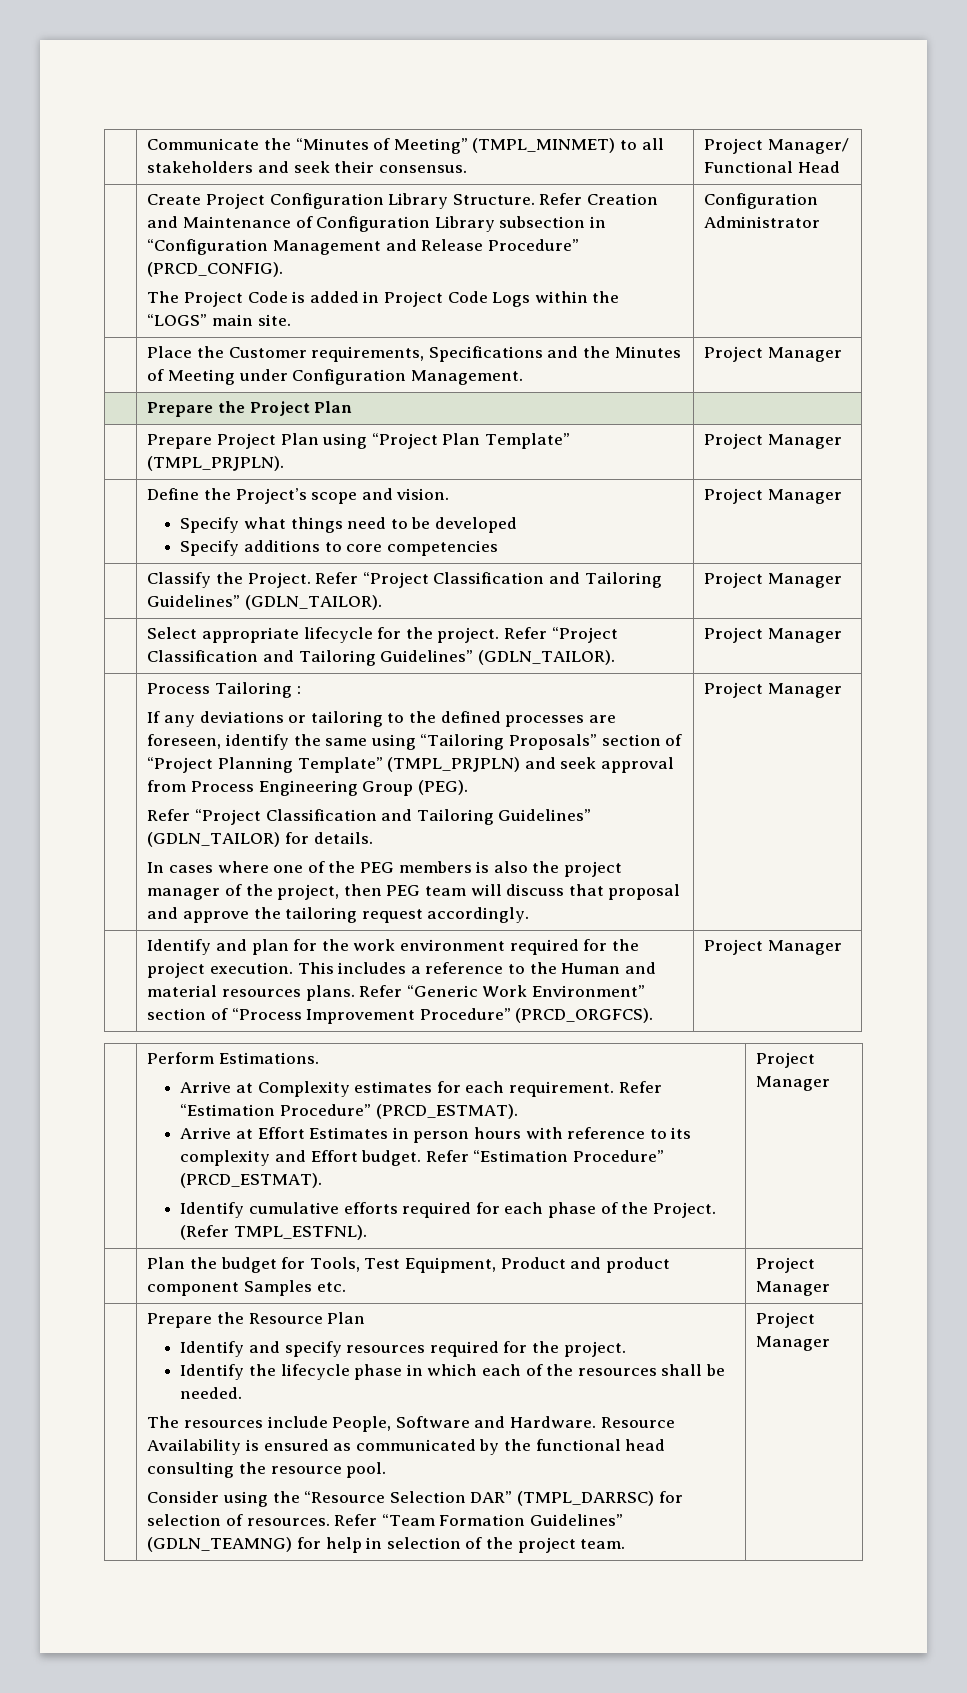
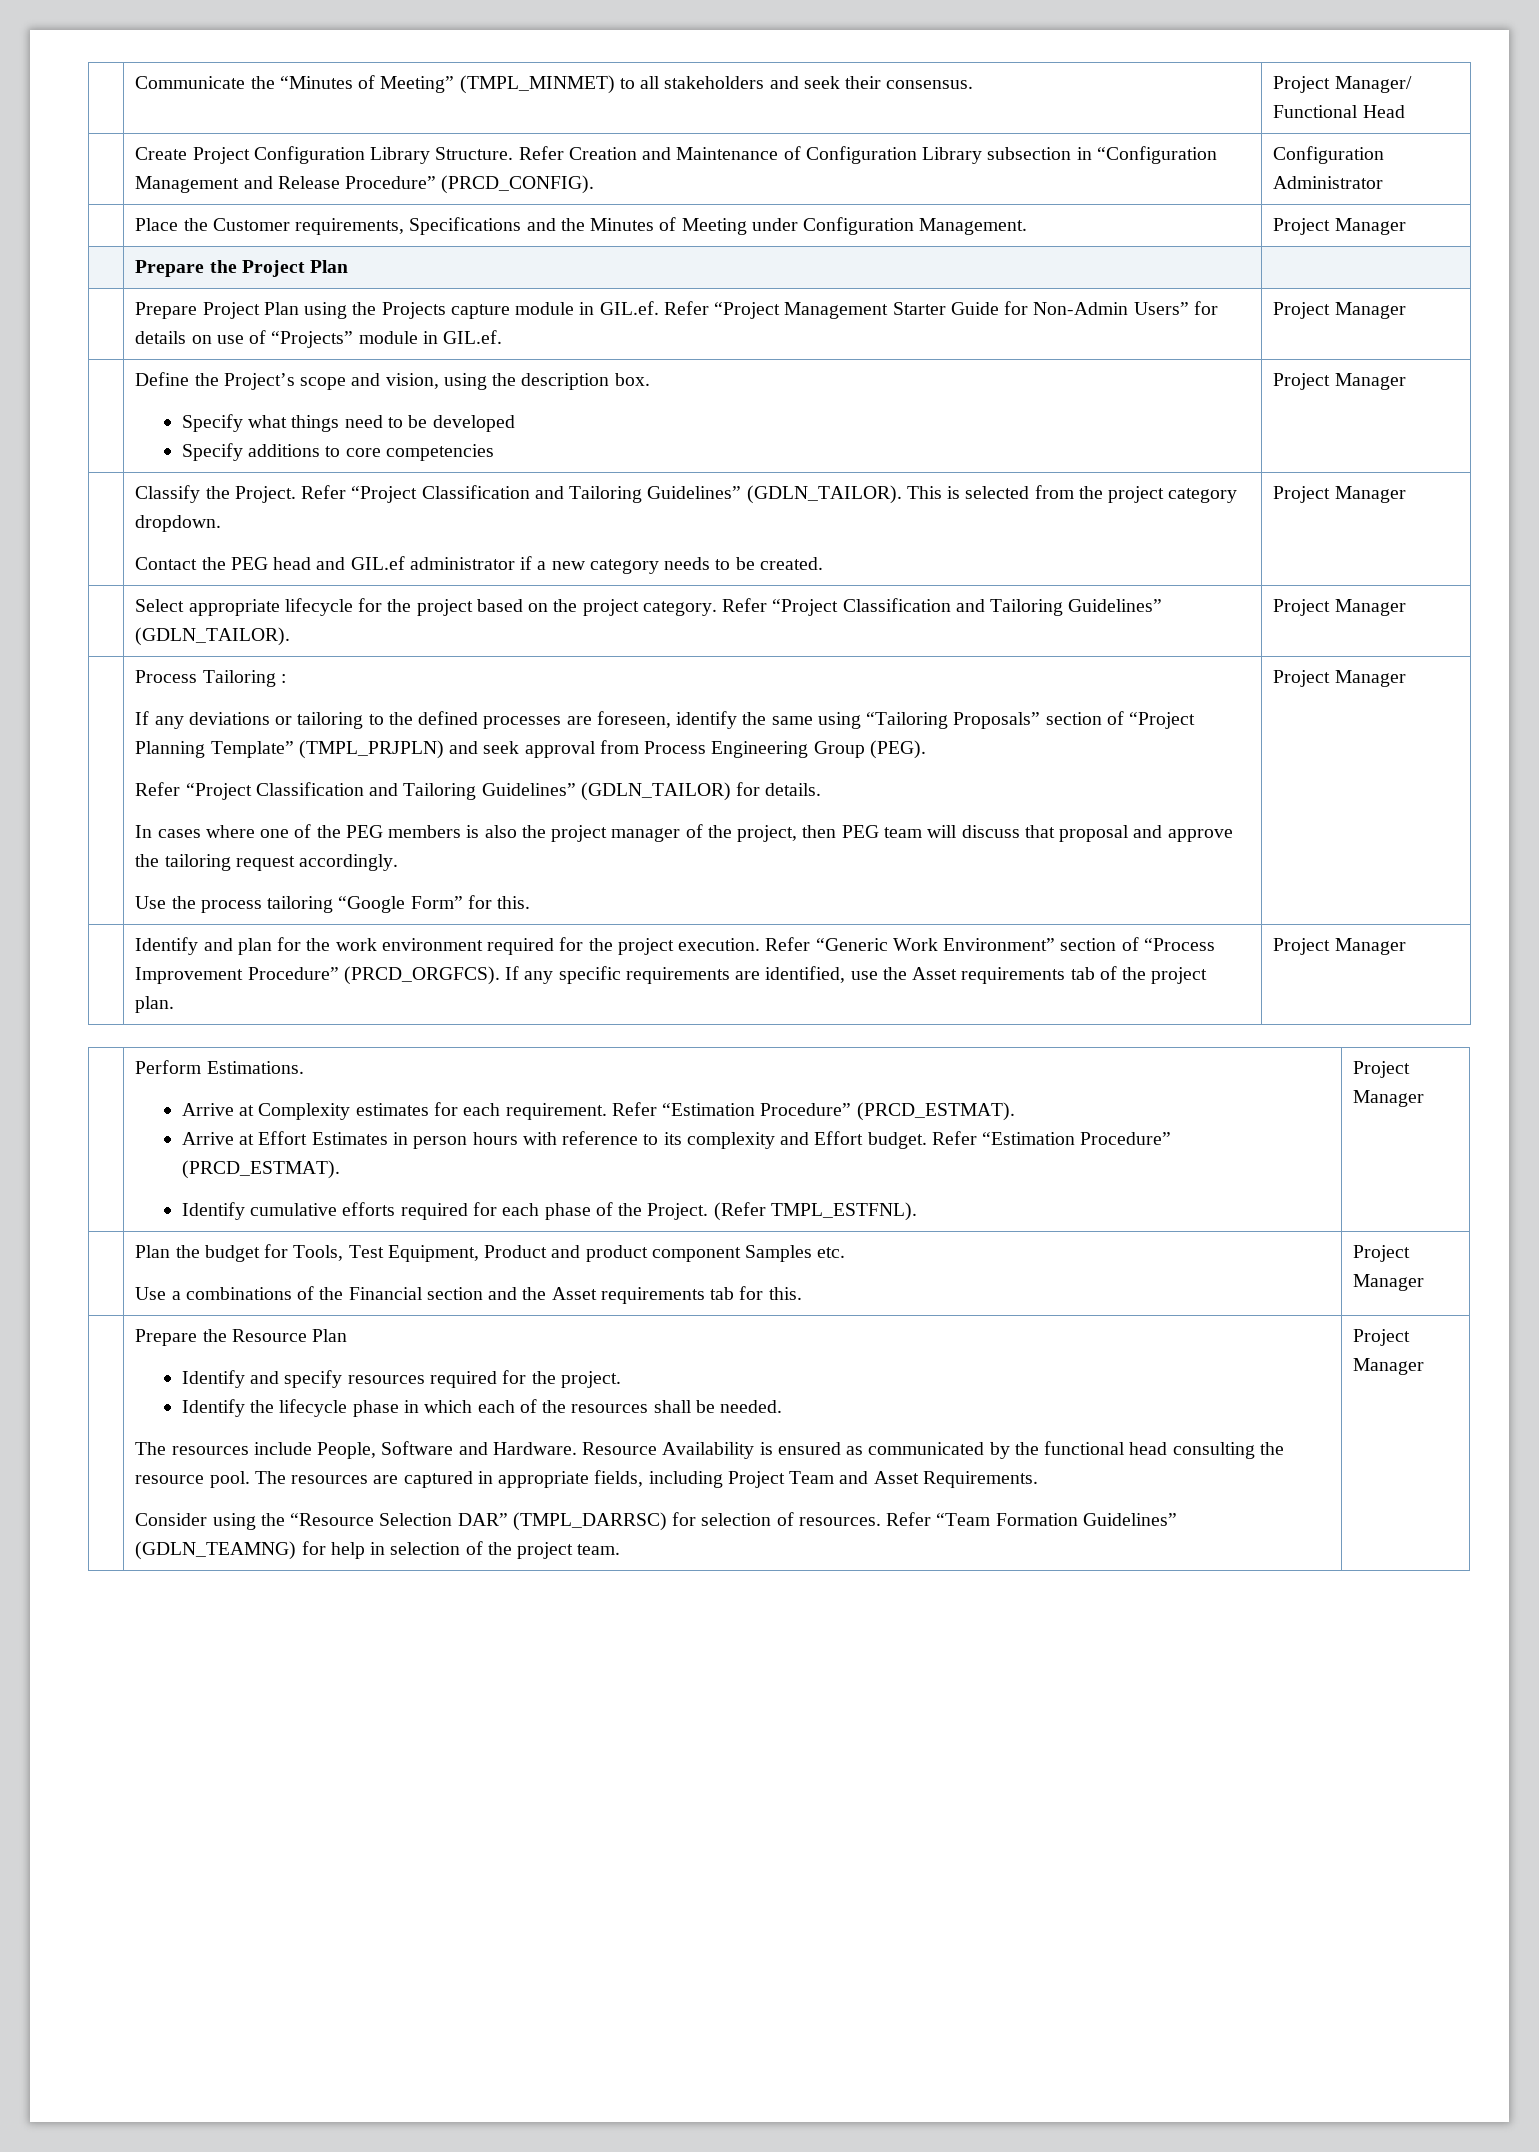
- | Create Project Configuration Library Structure. Refer Creation and Maintenance of Configuration Library subsection in “Configuration Management and Release Procedure” (PRCD_CONFIG).
- The Project Code is added in Project Code Logs within the “LOGS” main site. | Configuration Administrator
+ | Create Project Configuration Library Structure. Refer Creation and Maintenance of Configuration Library subsection in “Configuration Management and Release Procedure” (PRCD_CONFIG). | Configuration Administrator
- | Prepare Project Plan using “Project Plan Template” (TMPL_PRJPLN). | Project Manager
+ | Prepare Project Plan using the Projects capture module in GIL.ef. Refer “Project Management Starter Guide for Non-Admin Users” for details on use of “Projects” module in GIL.ef. | Project Manager
- | Define the Project’s scope and vision.
+ | Define the Project’s scope and vision, using the description box.
- | Classify the Project. Refer “Project Classification and Tailoring Guidelines” (GDLN_TAILOR). | Project Manager
+ | Classify the Project. Refer “Project Classification and Tailoring Guidelines” (GDLN_TAILOR). This is selected from the project category dropdown.
+ Contact the PEG head and GIL.ef administrator if a new category needs to be created. | Project Manager
- | Select appropriate lifecycle for the project. Refer “Project Classification and Tailoring Guidelines” (GDLN_TAILOR). | Project Manager
+ | Select appropriate lifecycle for the project based on the project category. Refer “Project Classification and Tailoring Guidelines” (GDLN_TAILOR). | Project Manager
+ Use the process tailoring “Google Form” for this.
- | Identify and plan for the work environment required for the project execution. This includes a reference to the Human and material resources plans. Refer “Generic Work Environment” section of “Process Improvement Procedure” (PRCD_ORGFCS). | Project Manager
+ | Identify and plan for the work environment required for the project execution. Refer “Generic Work Environment” section of “Process Improvement Procedure” (PRCD_ORGFCS). If any specific requirements are identified, use the Asset requirements tab of the project plan. | Project Manager
- | Plan the budget for Tools, Test Equipment, Product and product component Samples etc. | Project Manager
+ | Plan the budget for Tools, Test Equipment, Product and product component Samples etc.
+ Use a combinations of the Financial section and the Asset requirements tab for this. | Project Manager
+ The resources are captured in appropriate fields, including Project Team and Asset Requirements.

